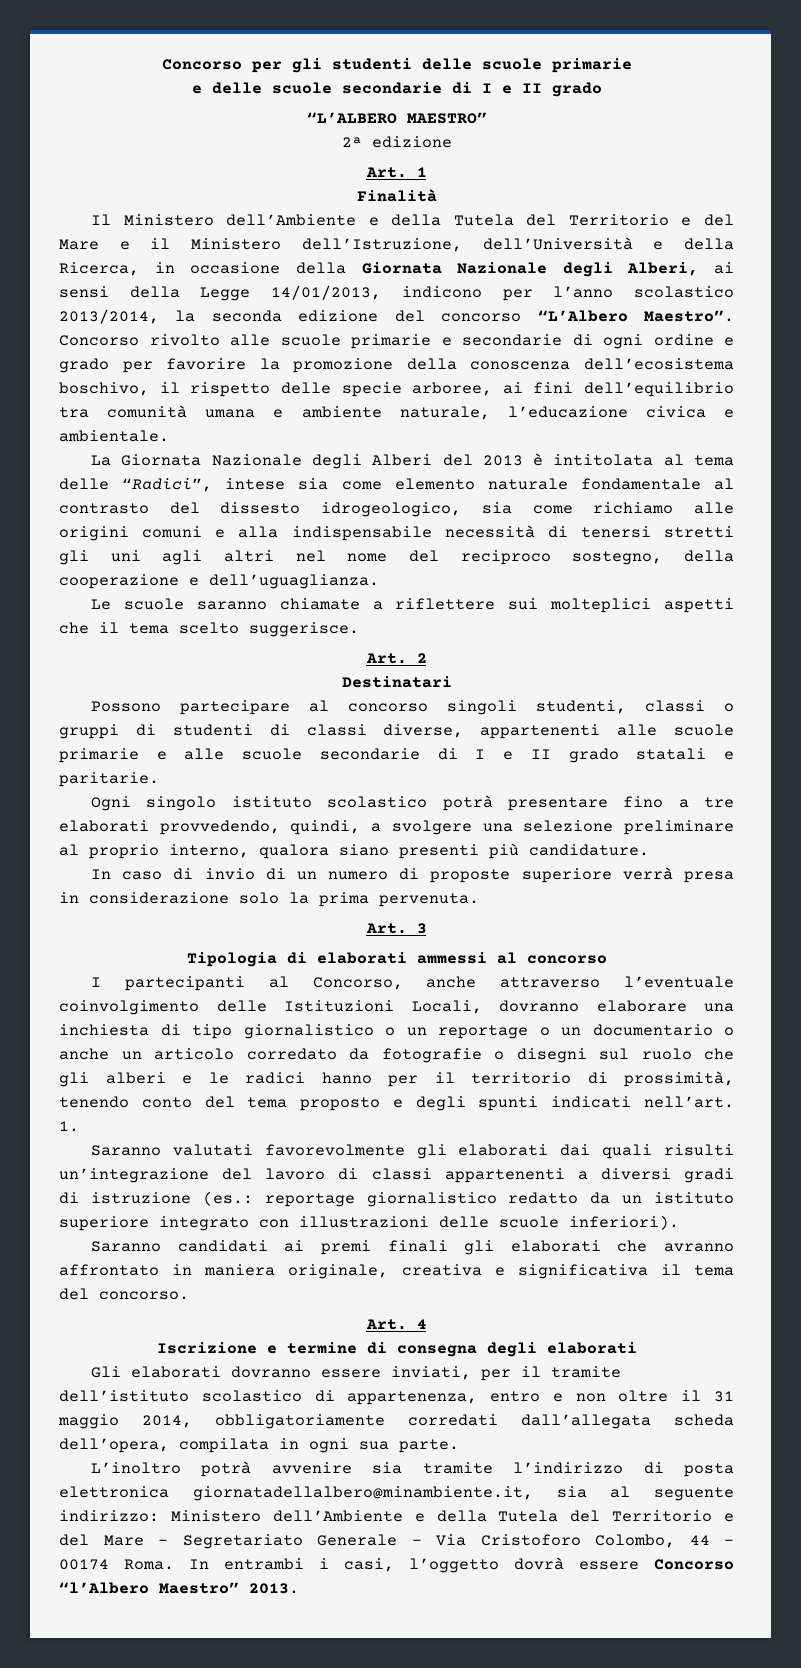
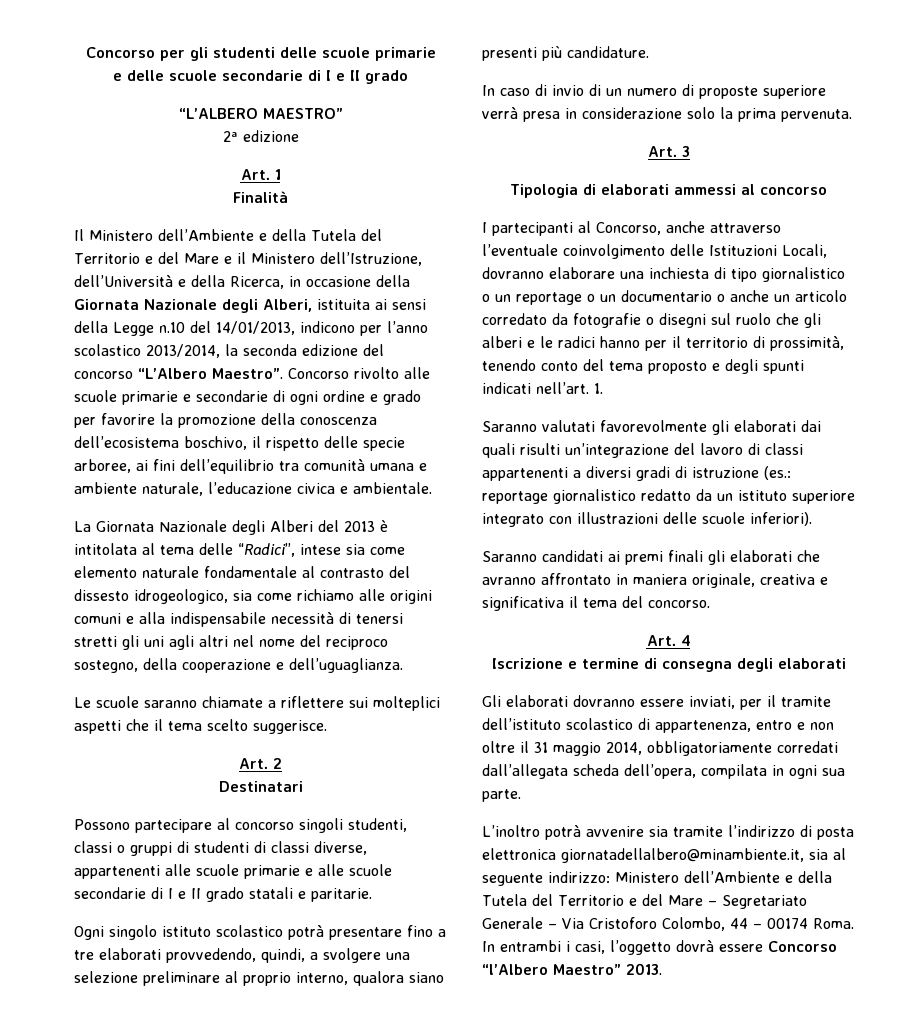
- Il Ministero dell’Ambiente e della Tutela del Territorio e del Mare e il Ministero dell’Istruzione, dell’Università e della Ricerca, in occasione della Giornata Nazionale degli Alberi, ai sensi della Legge 14/01/2013, indicono per l’anno scolastico 2013/2014, la seconda edizione del concorso “L’Albero Maestro”.
+ Il Ministero dell’Ambiente e della Tutela del Territorio e del Mare e il Ministero dell’Istruzione, dell’Università e della Ricerca, in occasione della Giornata Nazionale degli Alberi, istituita ai sensi della Legge n.10 del 14/01/2013, indicono per l’anno scolastico 2013/2014, la seconda edizione del concorso “L’Albero Maestro”.

